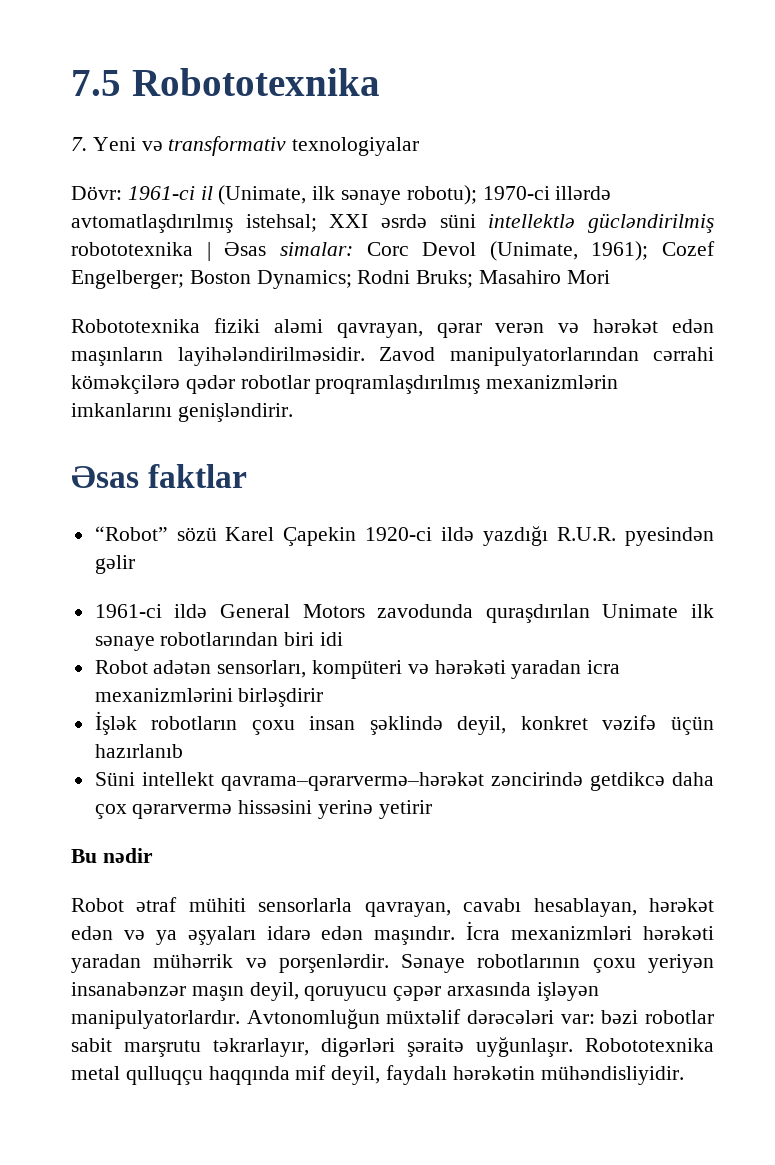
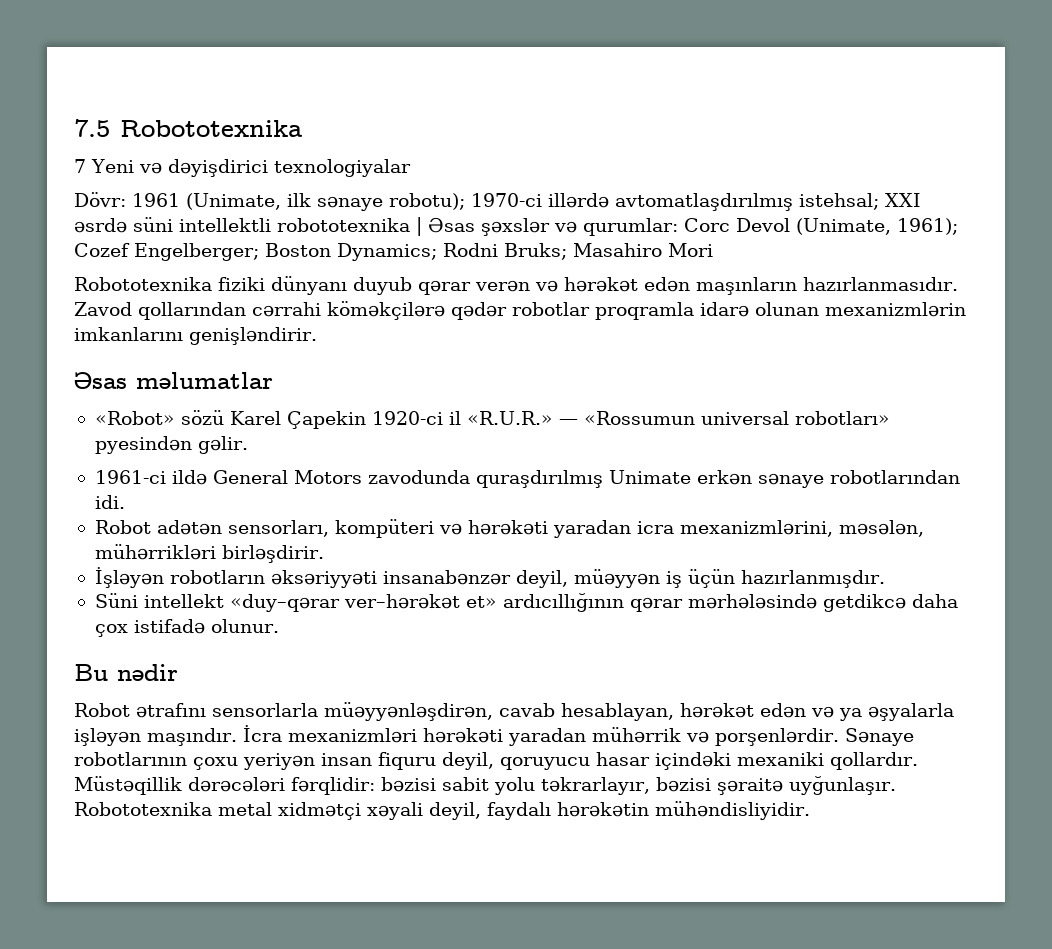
- 7. Yeni və transformativ texnologiyalar
+ 7 Yeni və dəyişdirici texnologiyalar
- Dövr: 1961-ci il (Unimate, ilk sənaye robotu); 1970-ci illərdə avtomatlaşdırılmış istehsal; XXI əsrdə süni intellektlə gücləndirilmiş robototexnika | Əsas simalar: Corc Devol (Unimate, 1961); Cozef Engelberger; Boston Dynamics; Rodni Bruks; Masahiro Mori
+ Dövr: 1961 (Unimate, ilk sənaye robotu); 1970-ci illərdə avtomatlaşdırılmış istehsal; XXI əsrdə süni intellektli robototexnika | Əsas şəxslər və qurumlar: Corc Devol (Unimate, 1961); Cozef Engelberger; Boston Dynamics; Rodni Bruks; Masahiro Mori
- Robototexnika fiziki aləmi qavrayan, qərar verən və hərəkət edən maşınların layihələndirilməsidir. Zavod manipulyatorlarından cərrahi köməkçilərə qədər robotlar proqramlaşdırılmış mexanizmlərin imkanlarını genişləndirir.
+ Robototexnika fiziki dünyanı duyub qərar verən və hərəkət edən maşınların hazırlanmasıdır. Zavod qollarından cərrahi köməkçilərə qədər robotlar proqramla idarə olunan mexanizmlərin imkanlarını genişləndirir.
- Əsas faktlar
- “Robot” sözü Karel Çapekin 1920-ci ildə yazdığı R.U.R. pyesindən gəlir
+ Əsas məlumatlar
+ «Robot» sözü Karel Çapekin 1920-ci il «R.U.R.» — «Rossumun universal robotları» pyesindən gəlir.
- 1961-ci ildə General Motors zavodunda quraşdırılan Unimate ilk sənaye robotlarından biri idi
+ 1961-ci ildə General Motors zavodunda quraşdırılmış Unimate erkən sənaye robotlarından idi.
- Robot adətən sensorları, kompüteri və hərəkəti yaradan icra mexanizmlərini birləşdirir
- İşlək robotların çoxu insan şəklində deyil, konkret vəzifə üçün hazırlanıb
- Süni intellekt qavrama–qərarvermə–hərəkət zəncirində getdikcə daha çox qərarvermə hissəsini yerinə yetirir
+ Robot adətən sensorları, kompüteri və hərəkəti yaradan icra mexanizmlərini, məsələn, mühərrikləri birləşdirir.
+ İşləyən robotların əksəriyyəti insanabənzər deyil, müəyyən iş üçün hazırlanmışdır.
+ Süni intellekt «duy–qərar ver–hərəkət et» ardıcıllığının qərar mərhələsində getdikcə daha çox istifadə olunur.
  Bu nədir
- Robot ətraf mühiti sensorlarla qavrayan, cavabı hesablayan, hərəkət edən və ya əşyaları idarə edən maşındır.
+ Robot ətrafını sensorlarla müəyyənləşdirən, cavab hesablayan, hərəkət edən və ya əşyalarla işləyən maşındır.
- Sənaye robotlarının çoxu yeriyən insanabənzər maşın deyil, qoruyucu çəpər arxasında işləyən manipulyatorlardır. Avtonomluğun müxtəlif dərəcələri var: bəzi robotlar sabit marşrutu təkrarlayır, digərləri şəraitə uyğunlaşır.
+ Sənaye robotlarının çoxu yeriyən insan fiquru deyil, qoruyucu hasar içindəki mexaniki qollardır. Müstəqillik dərəcələri fərqlidir: bəzisi sabit yolu təkrarlayır, bəzisi şəraitə uyğunlaşır.
- Robototexnika metal qulluqçu haqqında mif deyil, faydalı hərəkətin mühəndisliyidir.
+ Robototexnika metal xidmətçi xəyali deyil, faydalı hərəkətin mühəndisliyidir.

